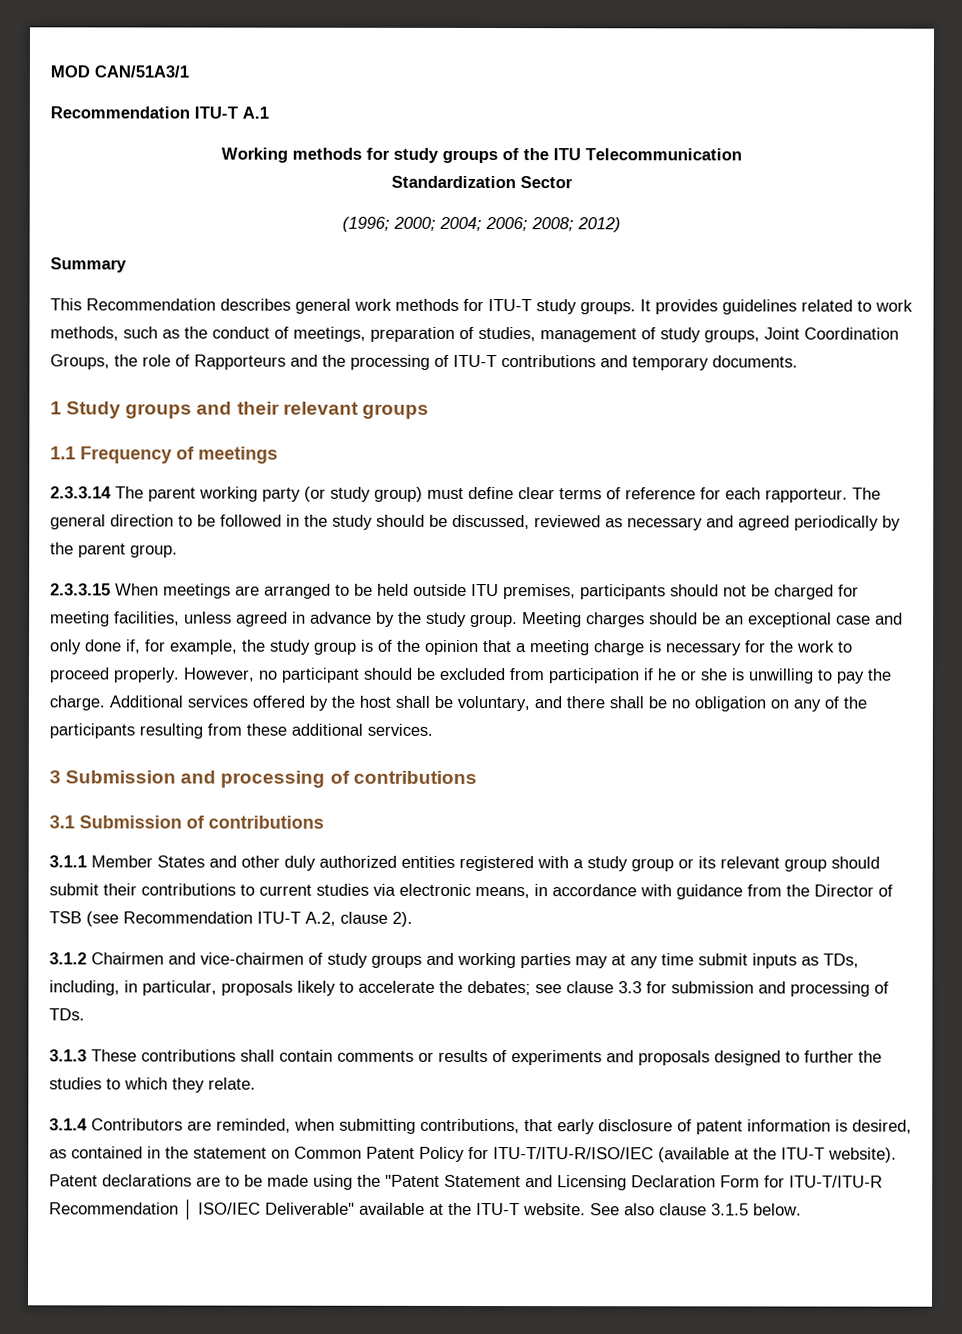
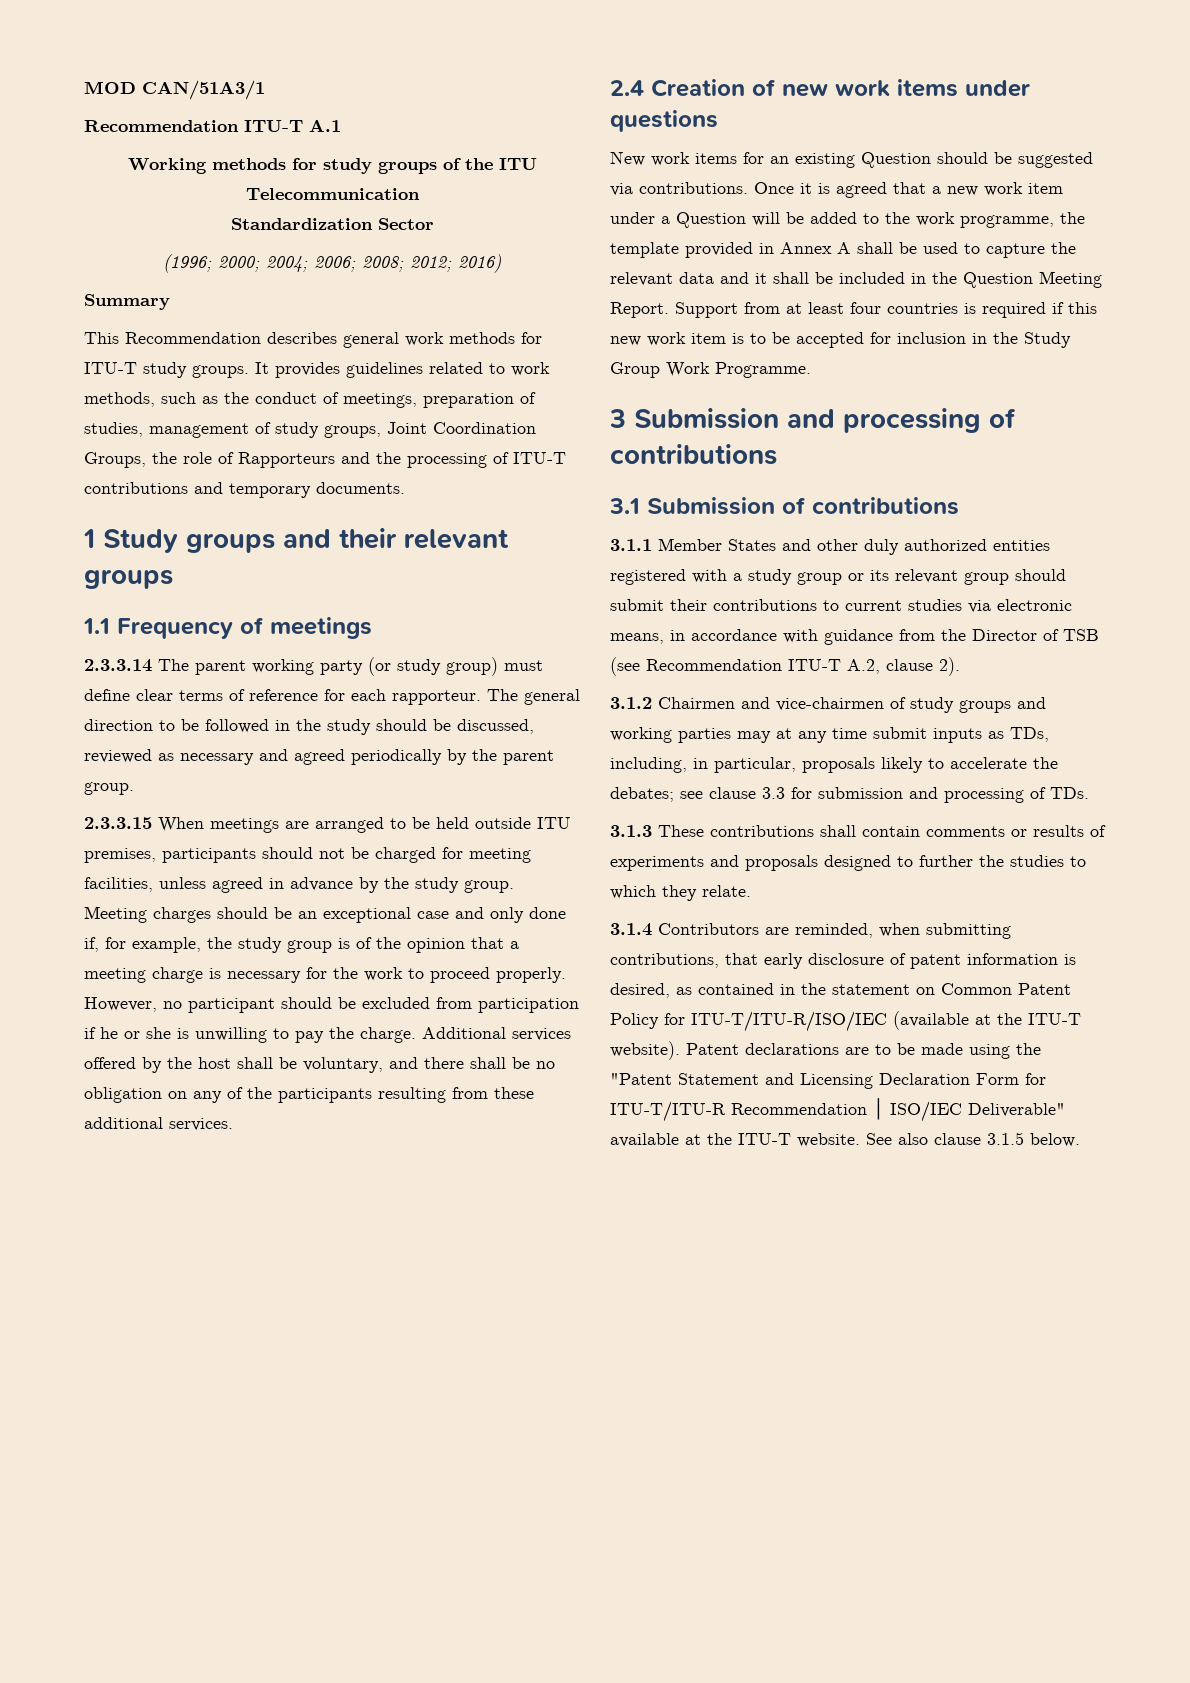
- (1996; 2000; 2004; 2006; 2008; 2012)
+ (1996; 2000; 2004; 2006; 2008; 2012; 2016)
+ 2.4 Creation of new work items under questions
+ New work items for an existing Question should be suggested via contributions. Once it is agreed that a new work item under a Question will be added to the work programme, the template provided in Annex A shall be used to capture the relevant data and it shall be included in the Question Meeting Report. Support from at least four countries is required if this new work item is to be accepted for inclusion in the Study Group Work Programme.

